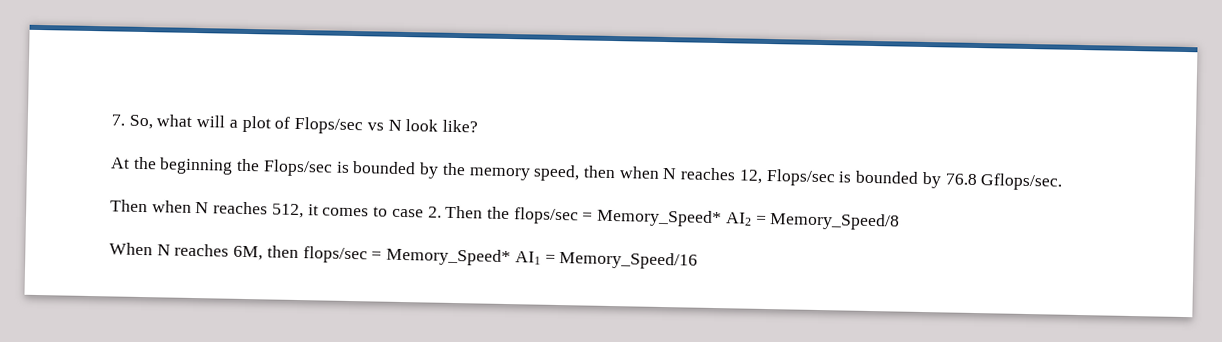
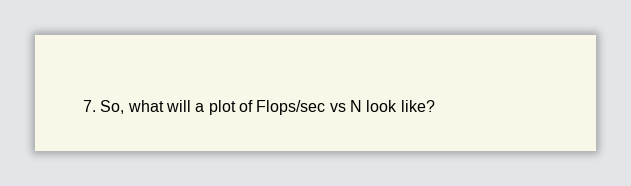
- At the beginning the Flops/sec is bounded by the memory speed, then when N reaches 12, Flops/sec is bounded by 76.8 Gflops/sec.
- Then when N reaches 512, it comes to case 2. Then the flops/sec = Memory_Speed* AI2 = Memory_Speed/8
- When N reaches 6M, then flops/sec = Memory_Speed* AI1 = Memory_Speed/16

